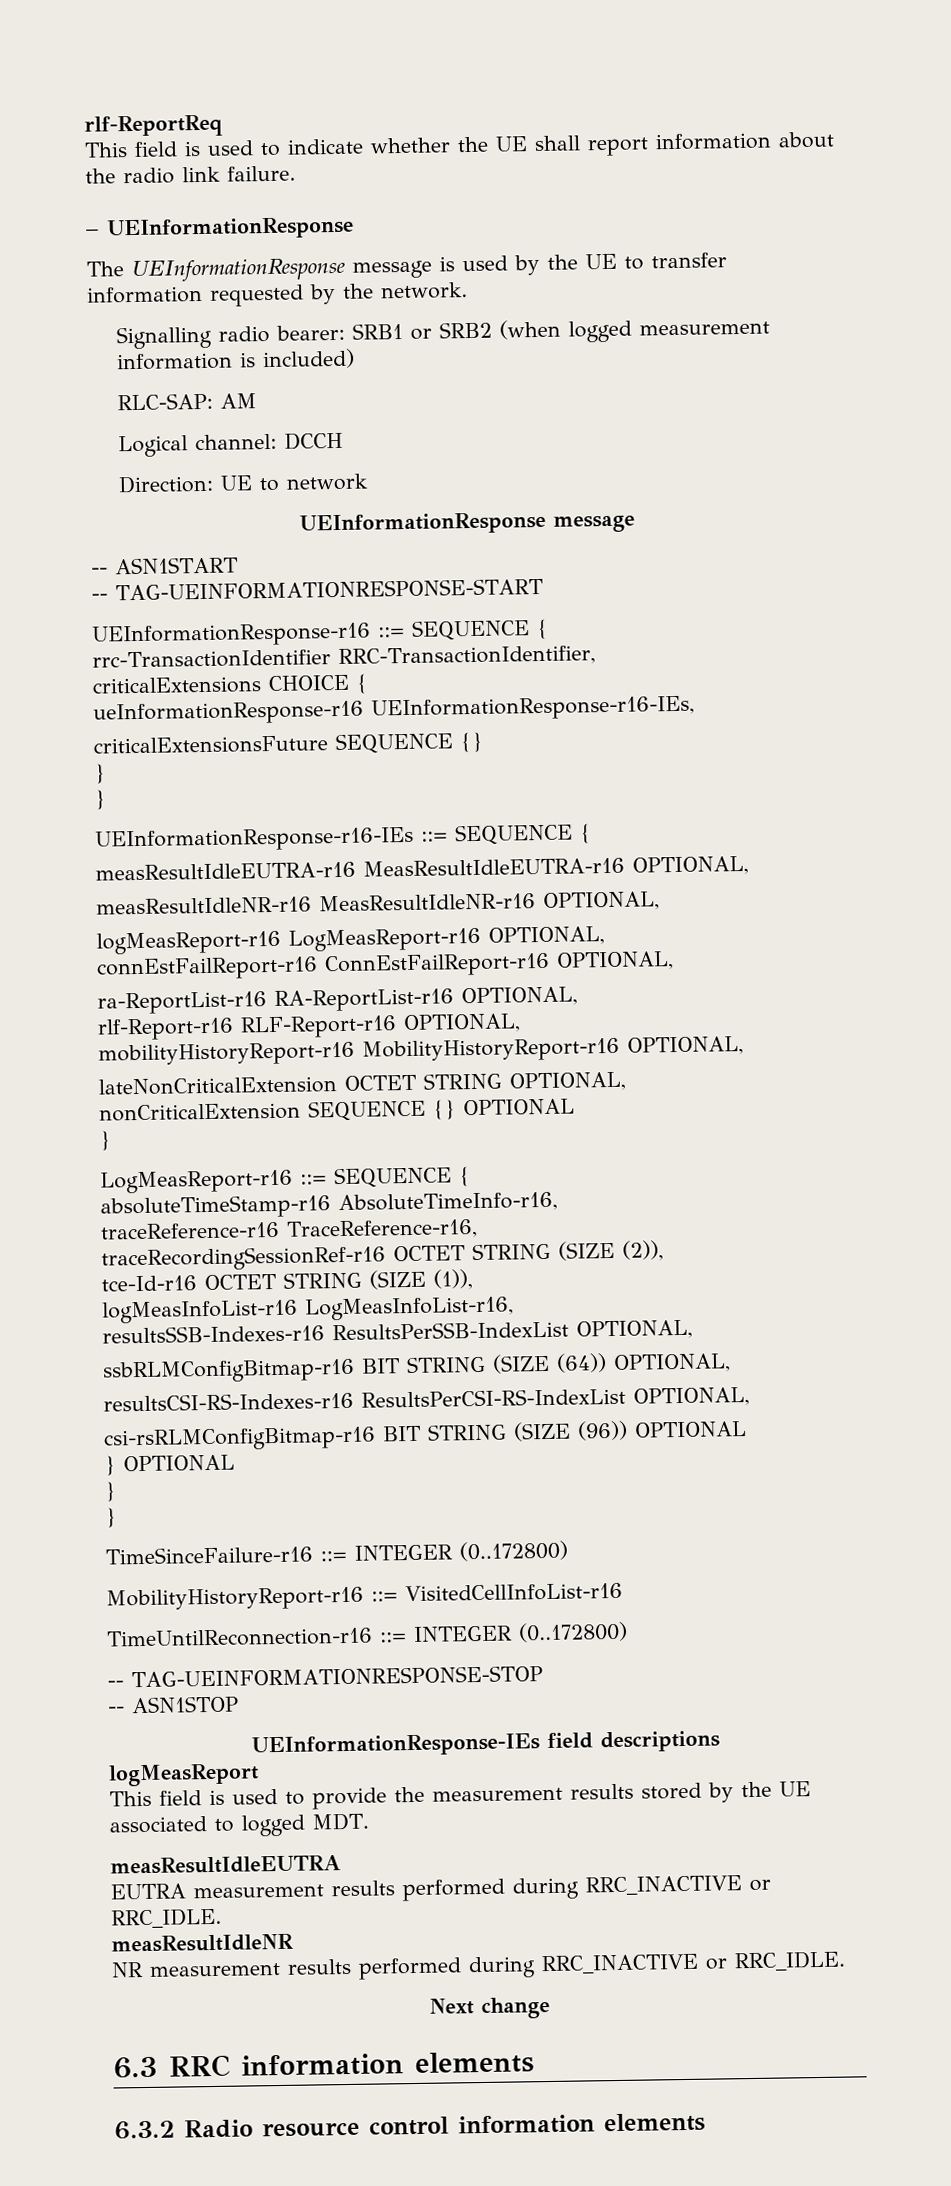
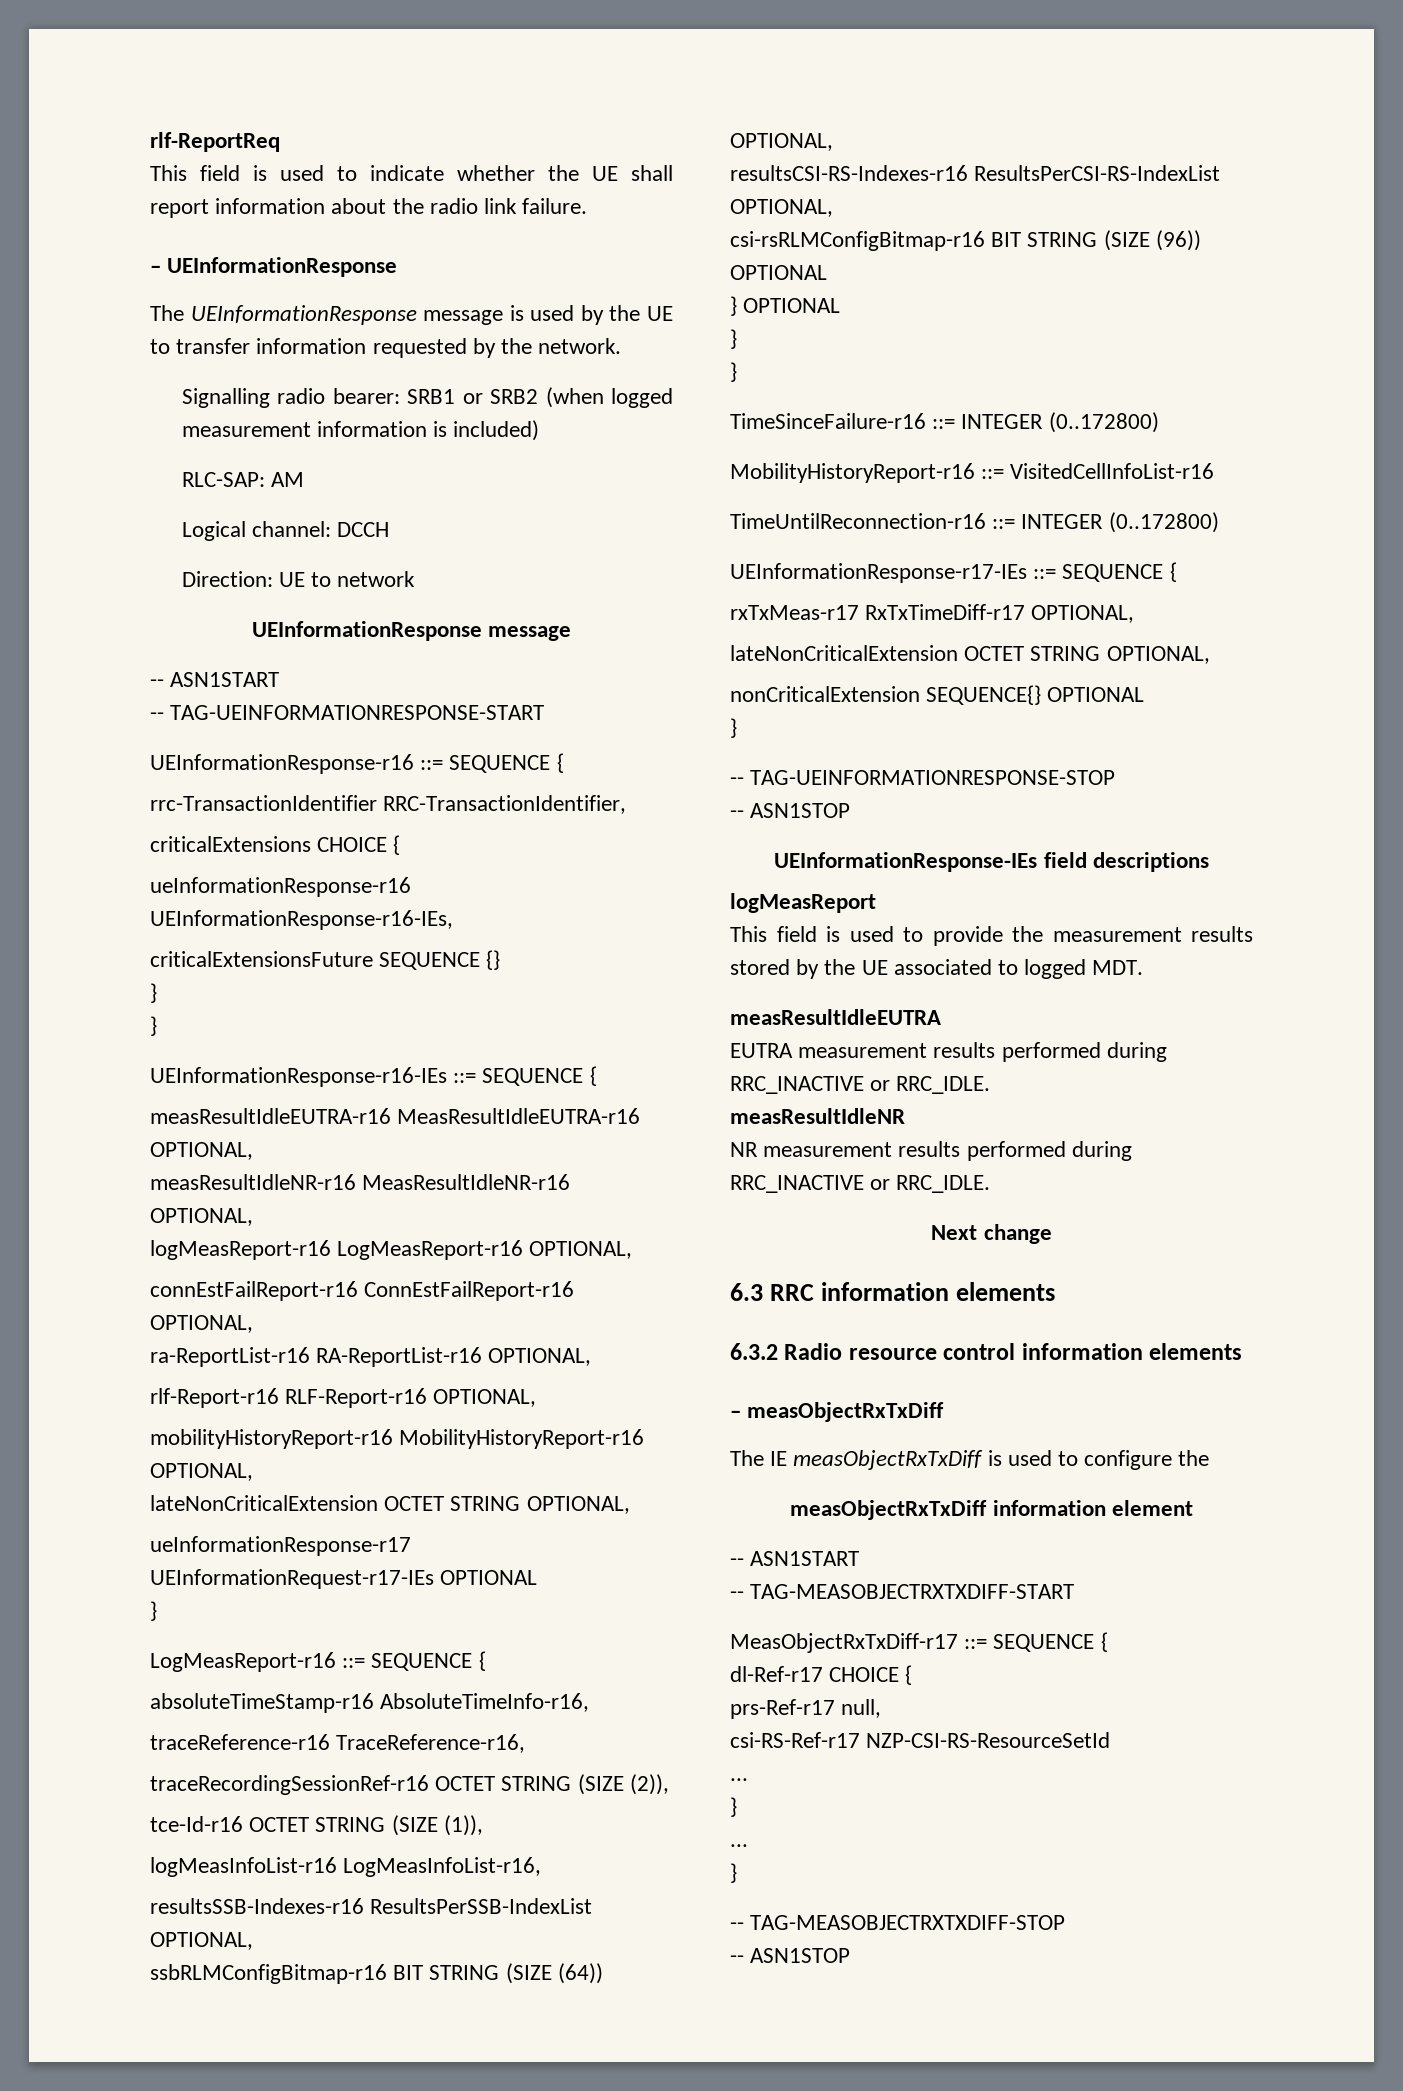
- nonCriticalExtension SEQUENCE {} OPTIONAL
+ ueInformationResponse-r17 UEInformationRequest-r17-IEs OPTIONAL
+ UEInformationResponse-r17-IEs ::= SEQUENCE {
+ rxTxMeas-r17 RxTxTimeDiff-r17 OPTIONAL,
+ lateNonCriticalExtension OCTET STRING OPTIONAL,
+ nonCriticalExtension SEQUENCE{} OPTIONAL
+ }
+ – measObjectRxTxDiff
+ The IE measObjectRxTxDiff is used to configure the
+ measObjectRxTxDiff information element
+ -- ASN1START
+ -- TAG-MEASOBJECTRXTXDIFF-START
+ MeasObjectRxTxDiff-r17 ::= SEQUENCE {
+ dl-Ref-r17 CHOICE {
+ prs-Ref-r17 null,
+ csi-RS-Ref-r17 NZP-CSI-RS-ResourceSetId
+ ...
+ }
+ ...
+ }
+ -- TAG-MEASOBJECTRXTXDIFF-STOP
+ -- ASN1STOP

